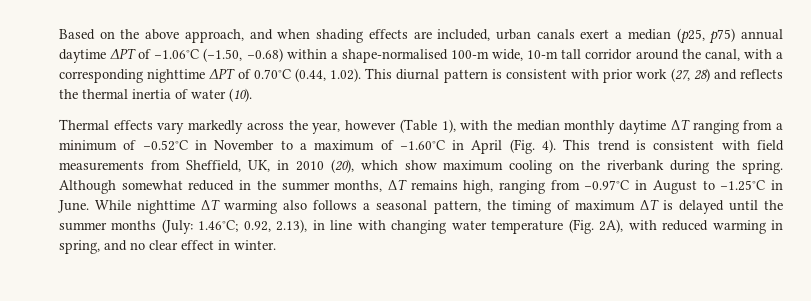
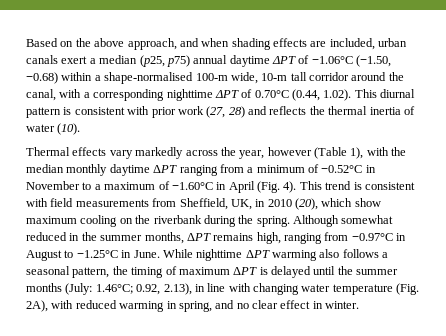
- Thermal effects vary markedly across the year, however (Table 1), with the median monthly daytime ΔT ranging from a minimum of −0.52°C in November to a maximum of −1.60°C in April (Fig. 4).
+ Thermal effects vary markedly across the year, however (Table 1), with the median monthly daytime ΔPT ranging from a minimum of −0.52°C in November to a maximum of −1.60°C in April (Fig. 4).
- Although somewhat reduced in the summer months, ΔT remains high, ranging from −0.97°C in August to −1.25°C in June.
+ Although somewhat reduced in the summer months, ΔPT remains high, ranging from −0.97°C in August to −1.25°C in June.
- While nighttime ΔT warming also follows a seasonal pattern, the timing of maximum ΔT is delayed until the summer months (July: 1.46°C; 0.92, 2.13), in line with changing water temperature (Fig. 2A), with reduced warming in spring, and no clear effect in winter.
+ While nighttime ΔPT warming also follows a seasonal pattern, the timing of maximum ΔPT is delayed until the summer months (July: 1.46°C; 0.92, 2.13), in line with changing water temperature (Fig. 2A), with reduced warming in spring, and no clear effect in winter.

